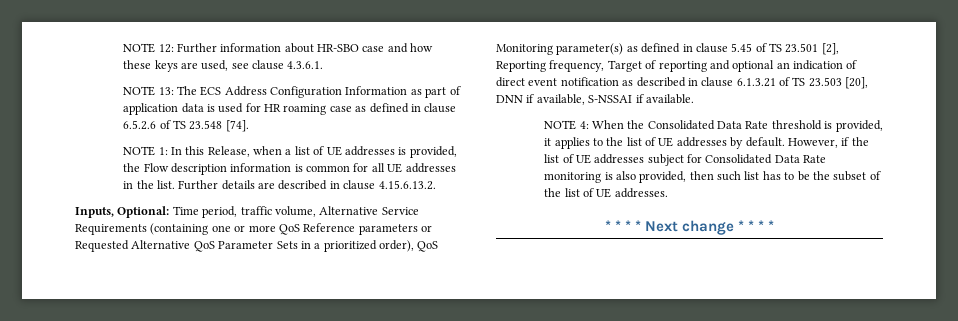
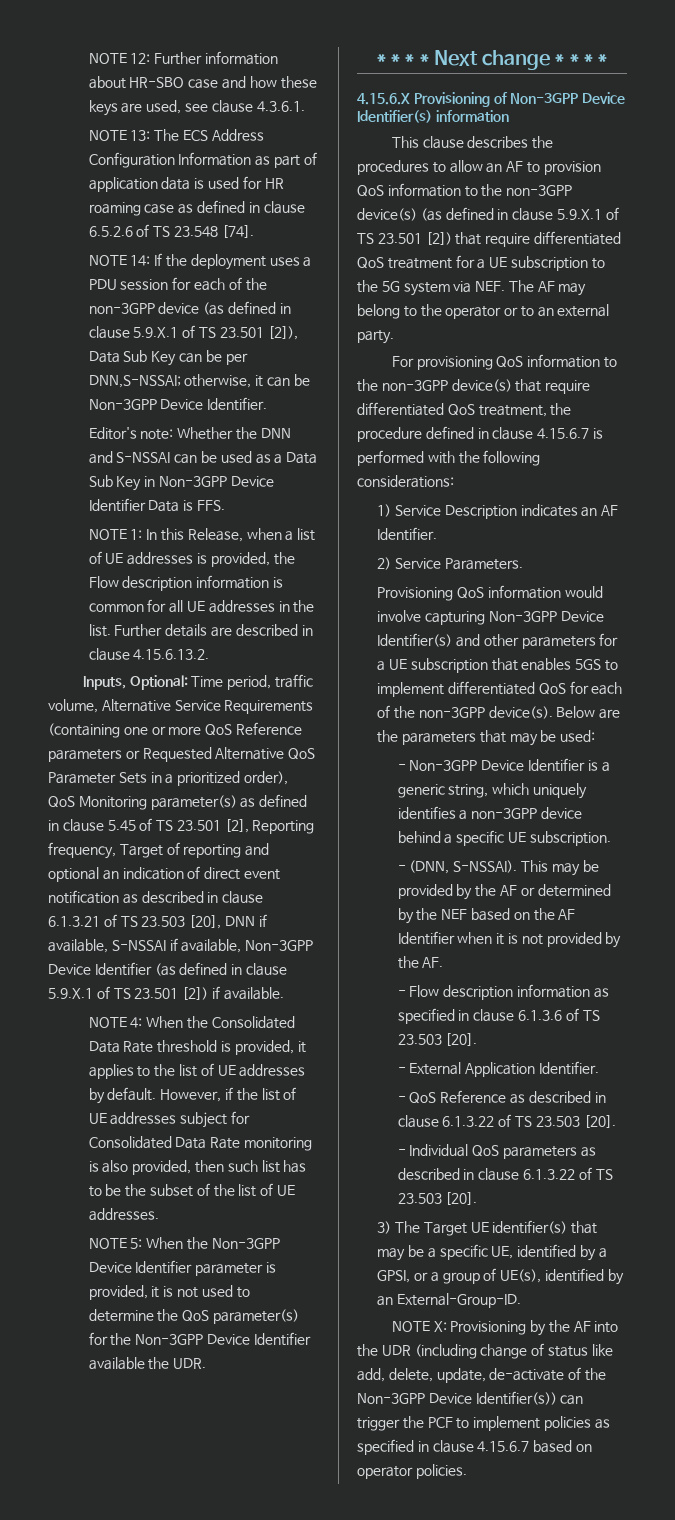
+ NOTE 14: If the deployment uses a PDU session for each of the non-3GPP device (as defined in clause 5.9.X.1 of TS 23.501 [2]), Data Sub Key can be per DNN,S-NSSAI; otherwise, it can be Non-3GPP Device Identifier.
+ Editor's note: Whether the DNN and S-NSSAI can be used as a Data Sub Key in Non-3GPP Device Identifier Data is FFS.
- Time period, traffic volume, Alternative Service Requirements (containing one or more QoS Reference parameters or Requested Alternative QoS Parameter Sets in a prioritized order), QoS Monitoring parameter(s) as defined in clause 5.45 of TS 23.501 [2], Reporting frequency, Target of reporting and optional an indication of direct event notification as described in clause 6.1.3.21 of TS 23.503 [20], DNN if available, S-NSSAI if available.
+ Time period, traffic volume, Alternative Service Requirements (containing one or more QoS Reference parameters or Requested Alternative QoS Parameter Sets in a prioritized order), QoS Monitoring parameter(s) as defined in clause 5.45 of TS 23.501 [2], Reporting frequency, Target of reporting and optional an indication of direct event notification as described in clause 6.1.3.21 of TS 23.503 [20], DNN if available, S-NSSAI if available, Non-3GPP Device Identifier (as defined in clause 5.9.X.1 of TS 23.501 [2]) if available.
+ NOTE 5: When the Non-3GPP Device Identifier parameter is provided, it is not used to determine the QoS parameter(s) for the Non-3GPP Device Identifier available the UDR.
+ 4.15.6.X Provisioning of Non-3GPP Device Identifier(s) information
+ This clause describes the procedures to allow an AF to provision QoS information to the non-3GPP device(s) (as defined in clause 5.9.X.1 of TS 23.501 [2]) that require differentiated QoS treatment for a UE subscription to the 5G system via NEF. The AF may belong to the operator or to an external party.
+ For provisioning QoS information to the non-3GPP device(s) that require differentiated QoS treatment, the procedure defined in clause 4.15.6.7 is performed with the following considerations:
+ 1) Service Description indicates an AF Identifier.
+ 2) Service Parameters.
+ Provisioning QoS information would involve capturing Non-3GPP Device Identifier(s) and other parameters for a UE subscription that enables 5GS to implement differentiated QoS for each of the non-3GPP device(s). Below are the parameters that may be used:
+ - Non-3GPP Device Identifier is a generic string, which uniquely identifies a non-3GPP device behind a specific UE subscription.
+ - (DNN, S-NSSAI). This may be provided by the AF or determined by the NEF based on the AF Identifier when it is not provided by the AF.
+ - Flow description information as specified in clause 6.1.3.6 of TS 23.503 [20].
+ - External Application Identifier.
+ - QoS Reference as described in clause 6.1.3.22 of TS 23.503 [20].
+ - Individual QoS parameters as described in clause 6.1.3.22 of TS 23.503 [20].
+ 3) The Target UE identifier(s) that may be a specific UE, identified by a GPSI, or a group of UE(s), identified by an External-Group-ID.
+ NOTE X: Provisioning by the AF into the UDR (including change of status like add, delete, update, de-activate of the Non-3GPP Device Identifier(s)) can trigger the PCF to implement policies as specified in clause 4.15.6.7 based on operator policies.

